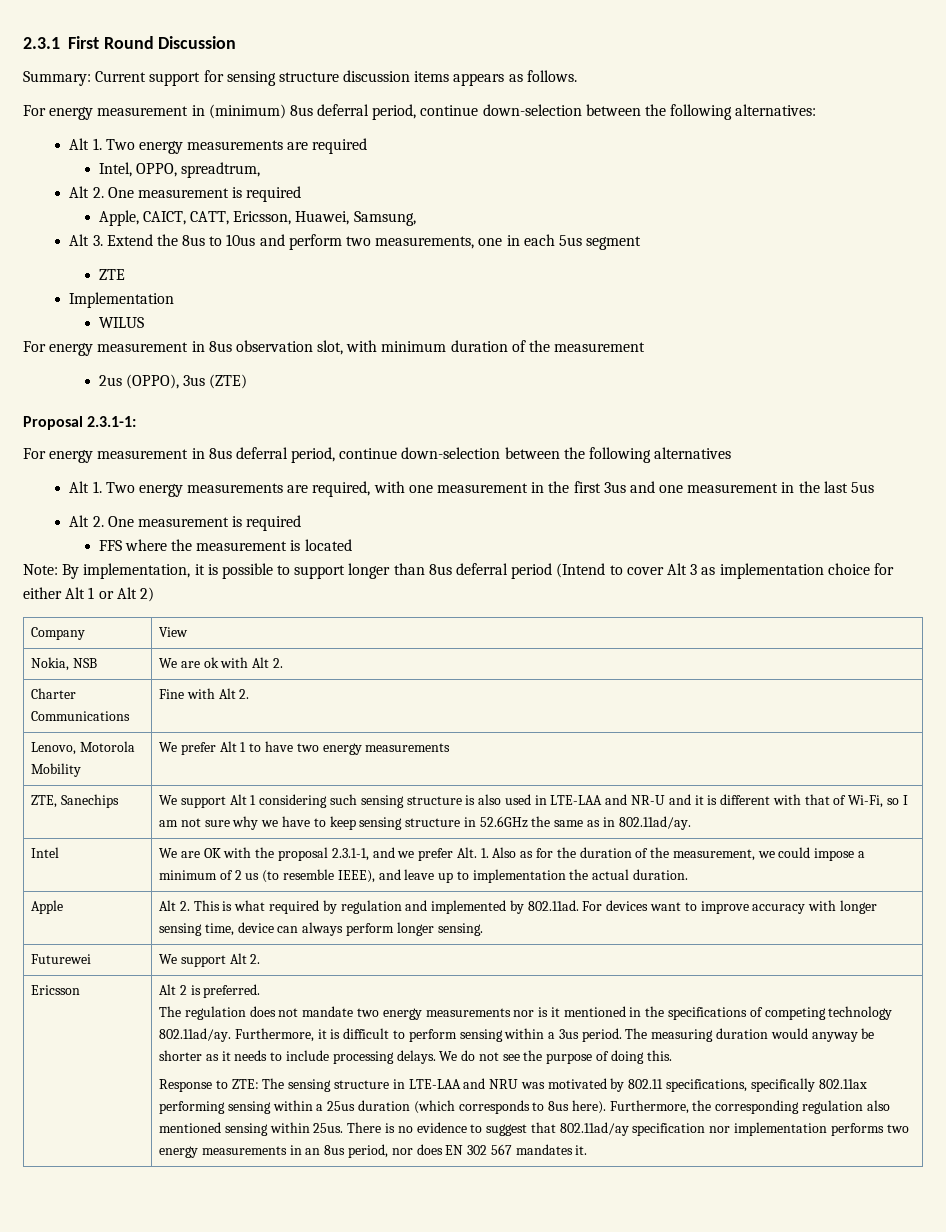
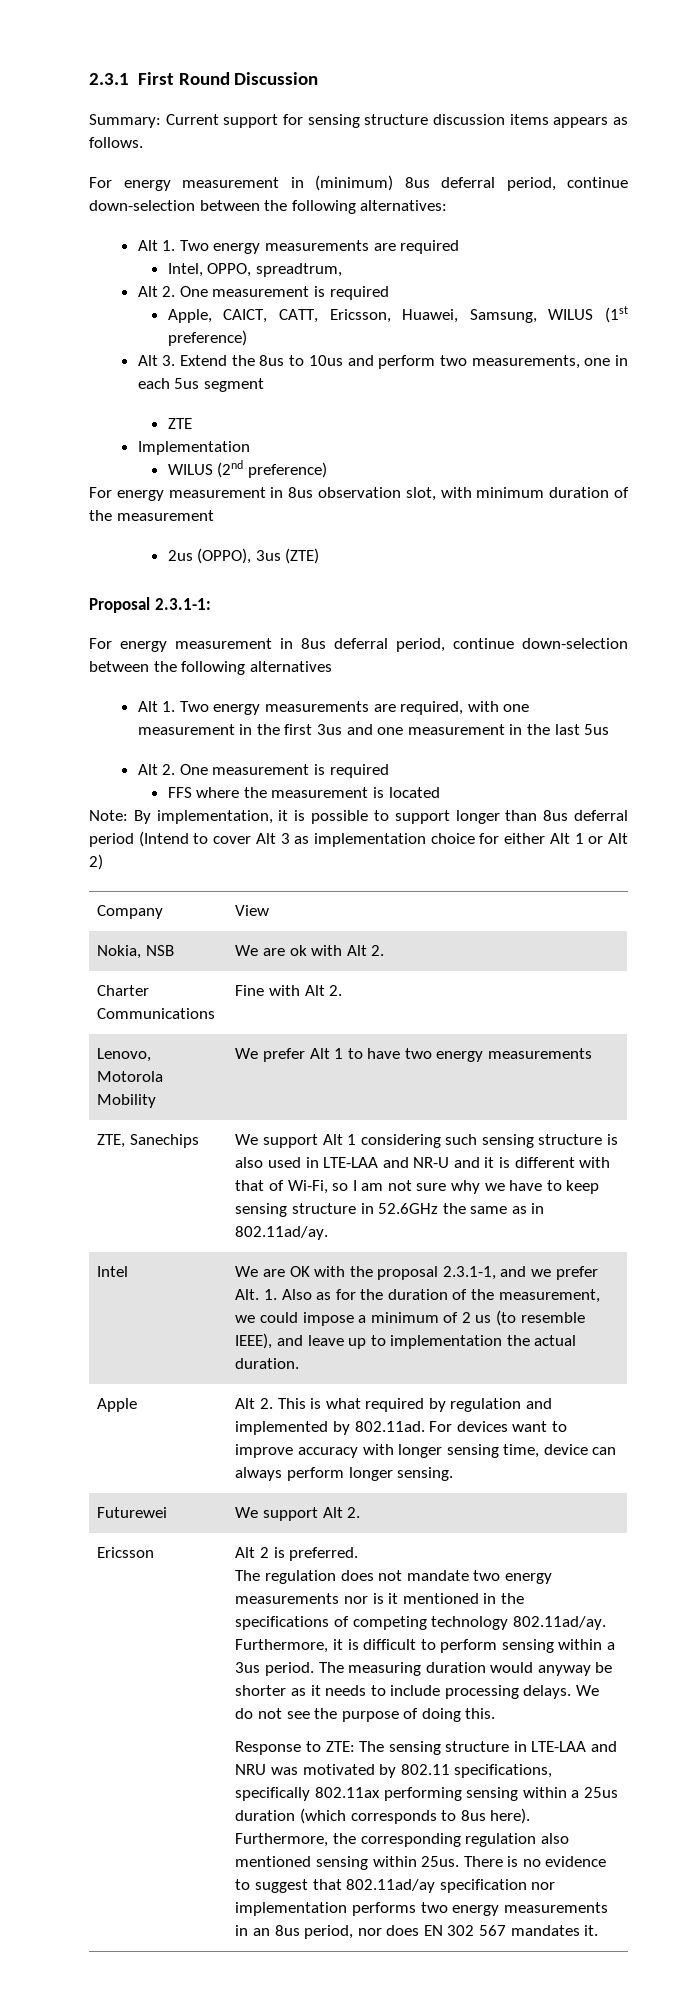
- Apple, CAICT, CATT, Ericsson, Huawei, Samsung,
+ Apple, CAICT, CATT, Ericsson, Huawei, Samsung, WILUS (1st preference)
- WILUS
+ WILUS (2nd preference)

